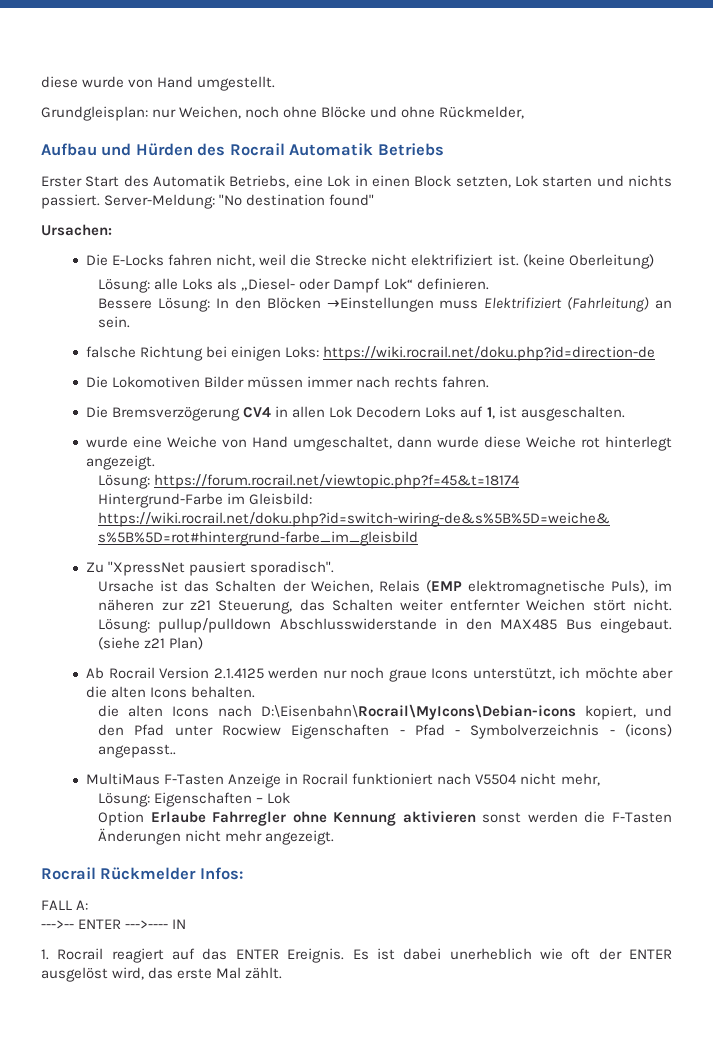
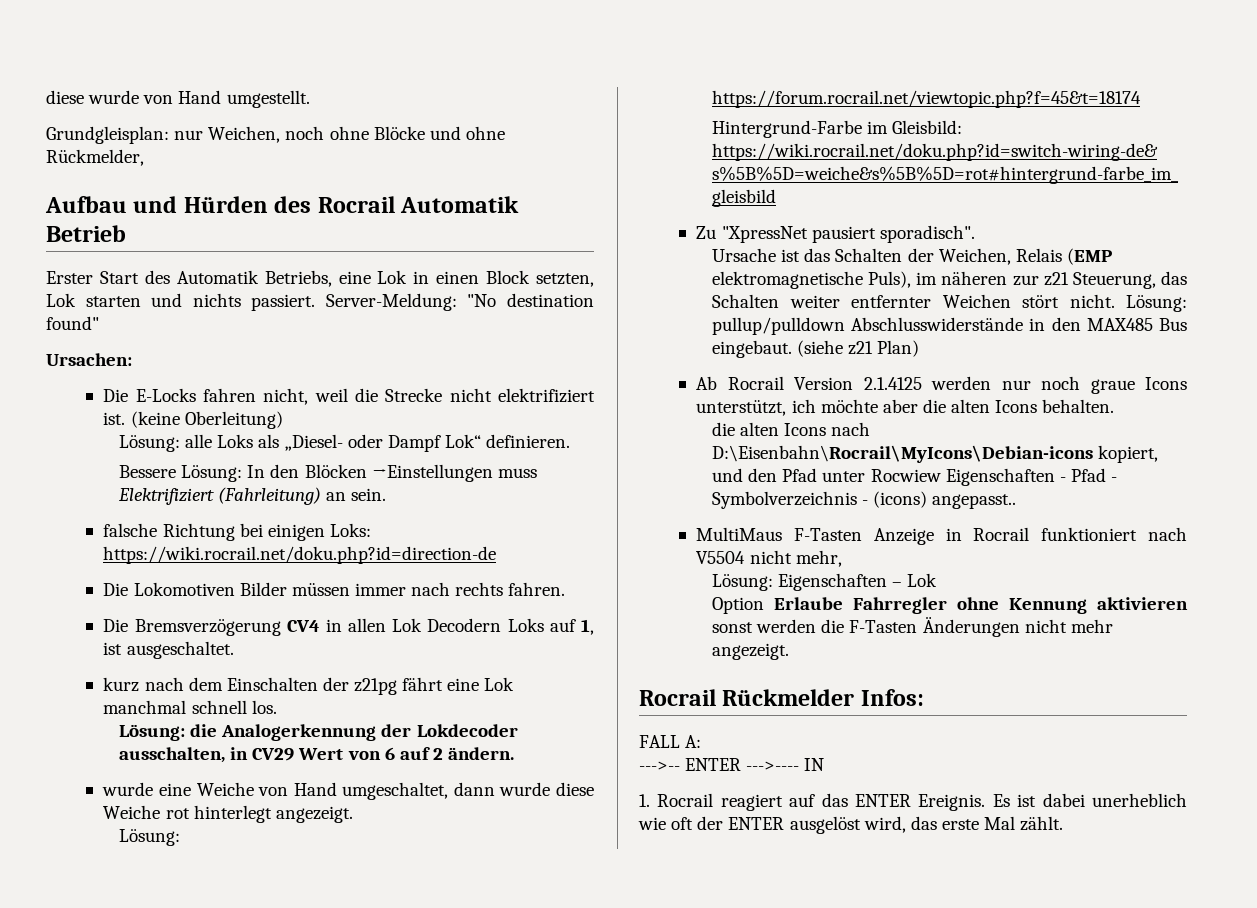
- Aufbau und Hürden des Rocrail Automatik Betriebs
+ Aufbau und Hürden des Rocrail Automatik Betrieb
- Die Bremsverzögerung CV4 in allen Lok Decodern Loks auf 1, ist ausgeschalten.
+ Die Bremsverzögerung CV4 in allen Lok Decodern Loks auf 1, ist ausgeschaltet.
+ kurz nach dem Einschalten der z21pg fährt eine Lok manchmal schnell los.
+ Lösung: die Analogerkennung der Lokdecoder ausschalten, in CV29 Wert von 6 auf 2 ändern.
- Lösung: pullup/pulldown Abschlusswiderstande in den MAX485 Bus eingebaut.
+ Lösung: pullup/pulldown Abschlusswiderstände in den MAX485 Bus eingebaut.

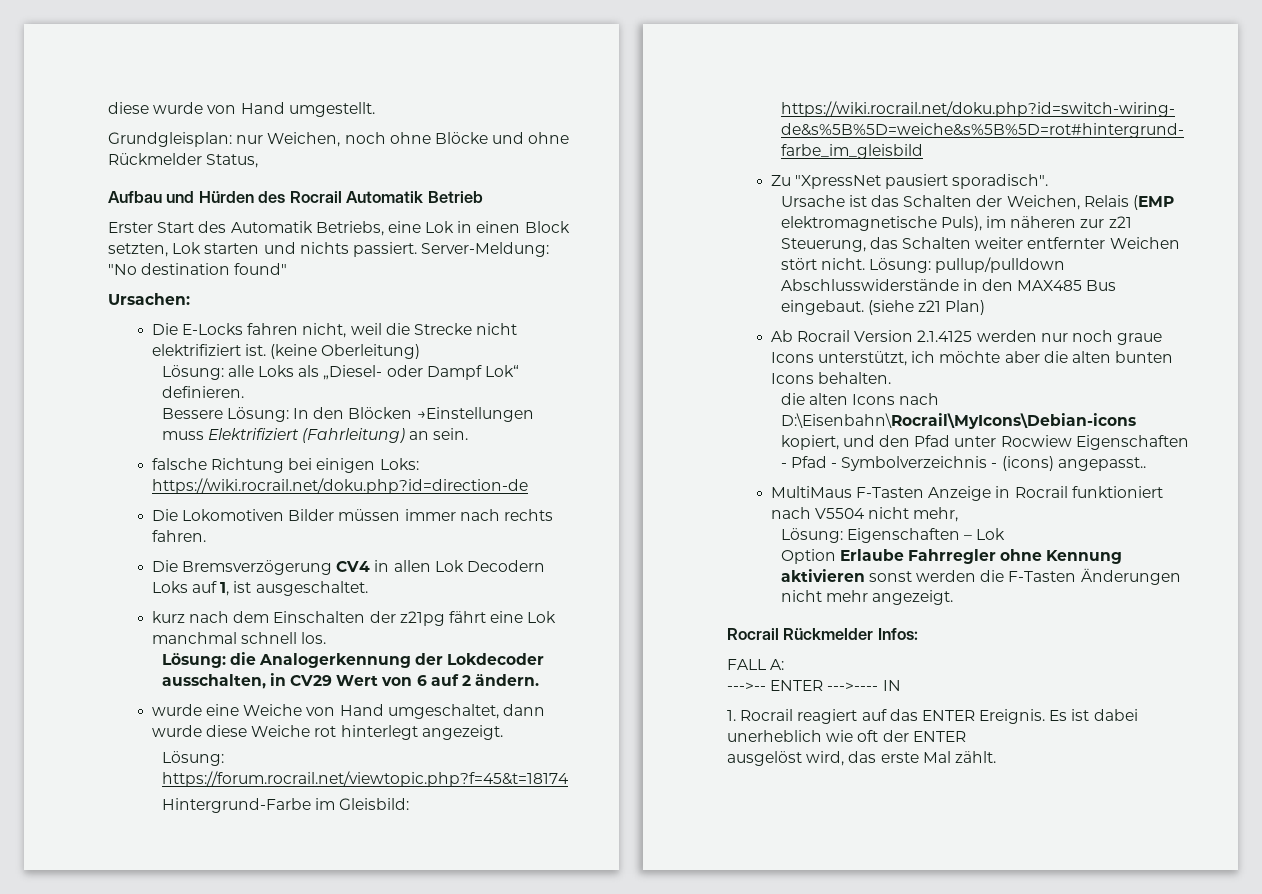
- Grundgleisplan: nur Weichen, noch ohne Blöcke und ohne Rückmelder,
+ Grundgleisplan: nur Weichen, noch ohne Blöcke und ohne Rückmelder Status,
- Ab Rocrail Version 2.1.4125 werden nur noch graue Icons unterstützt, ich möchte aber die alten Icons behalten.
+ Ab Rocrail Version 2.1.4125 werden nur noch graue Icons unterstützt, ich möchte aber die alten bunten Icons behalten.
- Es ist dabei unerheblich wie oft der ENTER ausgelöst wird, das erste Mal zählt.
+ Es ist dabei unerheblich wie oft der ENTER
+ ausgelöst wird, das erste Mal zählt.

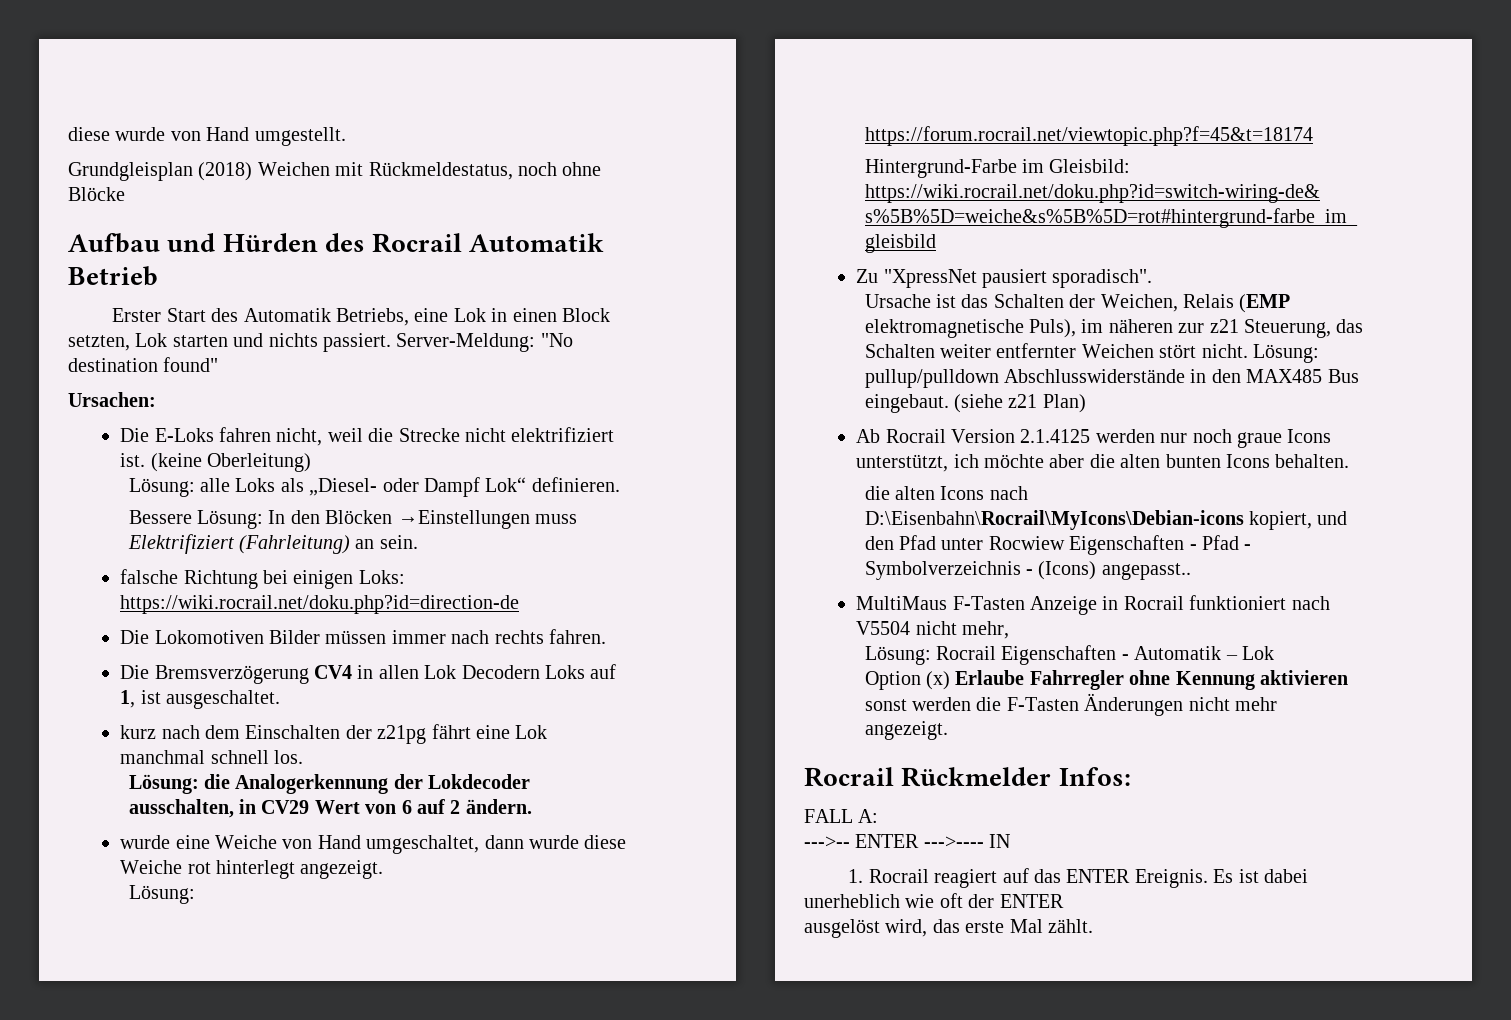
- Grundgleisplan: nur Weichen, noch ohne Blöcke und ohne Rückmelder Status,
+ Grundgleisplan (2018) Weichen mit Rückmeldestatus, noch ohne Blöcke
- Die E-Locks fahren nicht, weil die Strecke nicht elektrifiziert ist.
+ Die E-Loks fahren nicht, weil die Strecke nicht elektrifiziert ist.
- die alten Icons nach D:\Eisenbahn\Rocrail\MyIcons\Debian-icons kopiert, und den Pfad unter Rocwiew Eigenschaften - Pfad - Symbolverzeichnis - (icons) angepasst..
+ die alten Icons nach D:\Eisenbahn\Rocrail\MyIcons\Debian-icons kopiert, und den Pfad unter Rocwiew Eigenschaften - Pfad - Symbolverzeichnis - (Icons) angepasst..
- Lösung: Eigenschaften – Lok
+ Lösung: Rocrail Eigenschaften - Automatik – Lok
- Option Erlaube Fahrregler ohne Kennung aktivieren sonst werden die F-Tasten Änderungen nicht mehr angezeigt.
+ Option (x) Erlaube Fahrregler ohne Kennung aktivieren sonst werden die F-Tasten Änderungen nicht mehr angezeigt.

